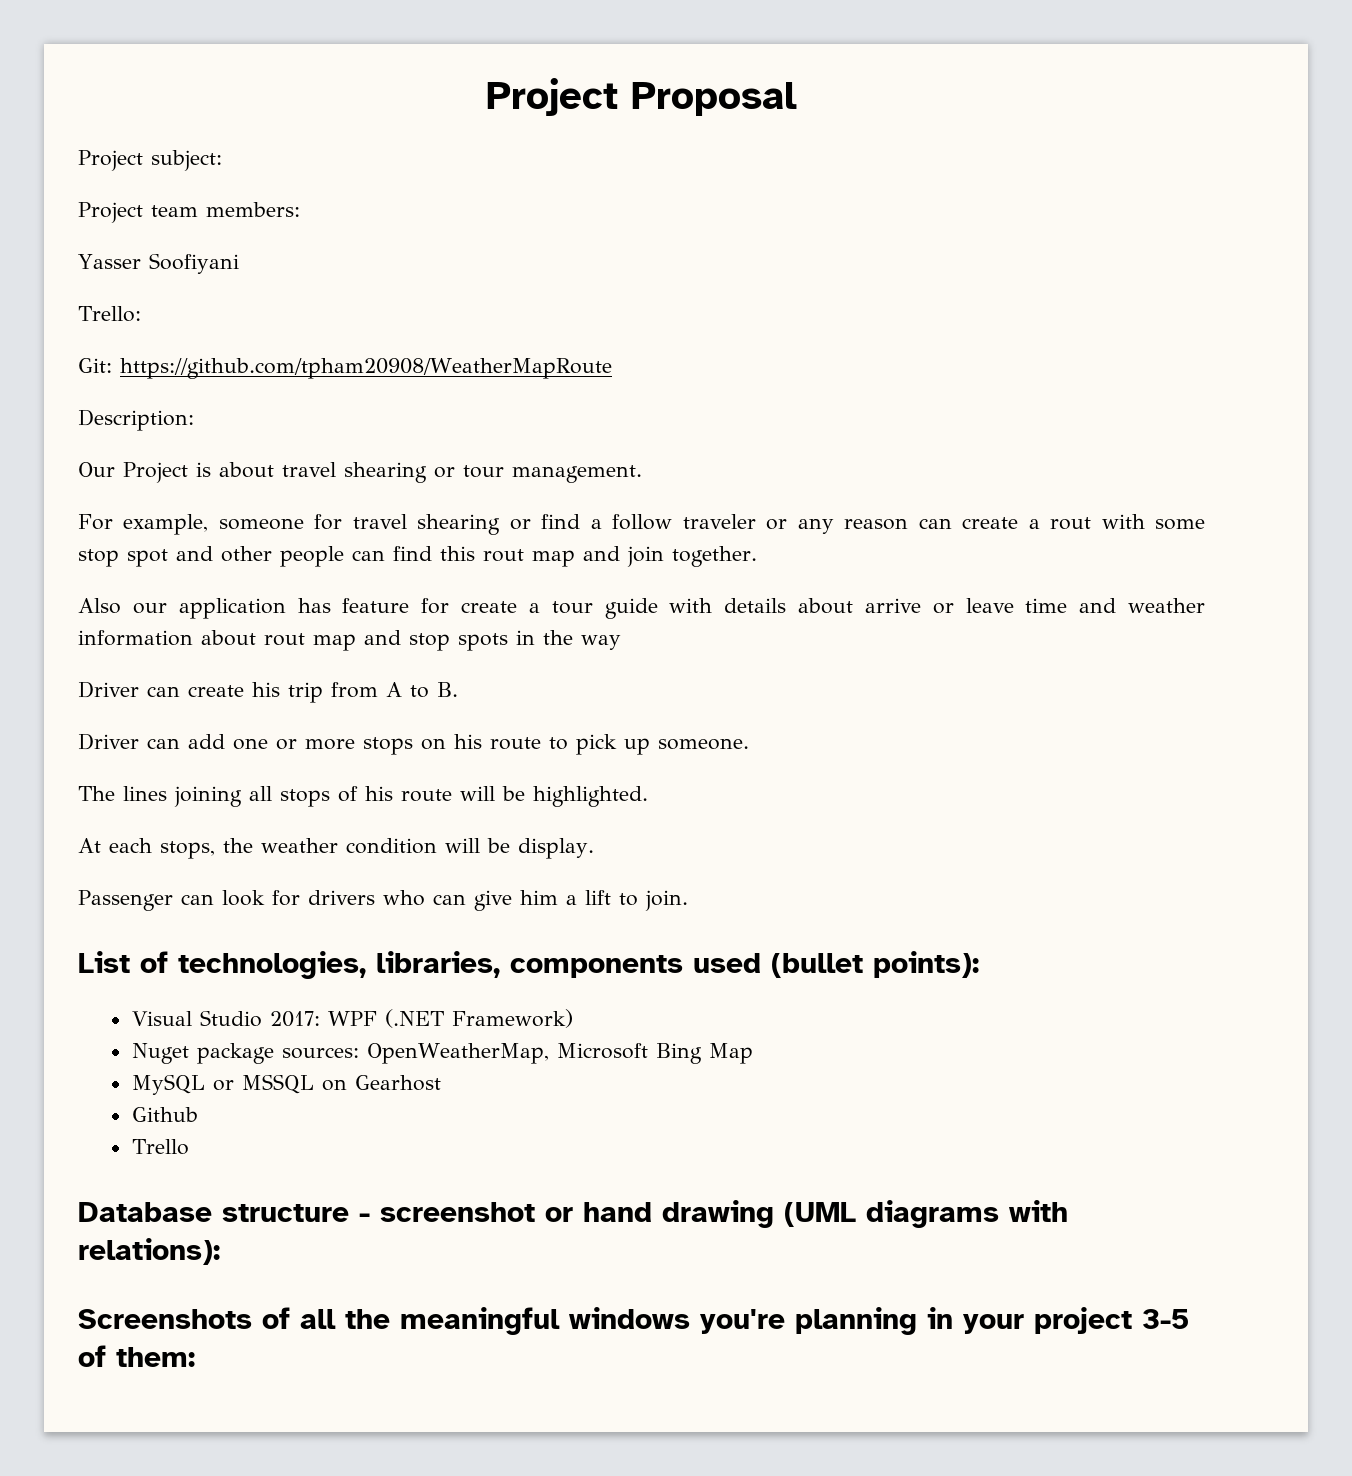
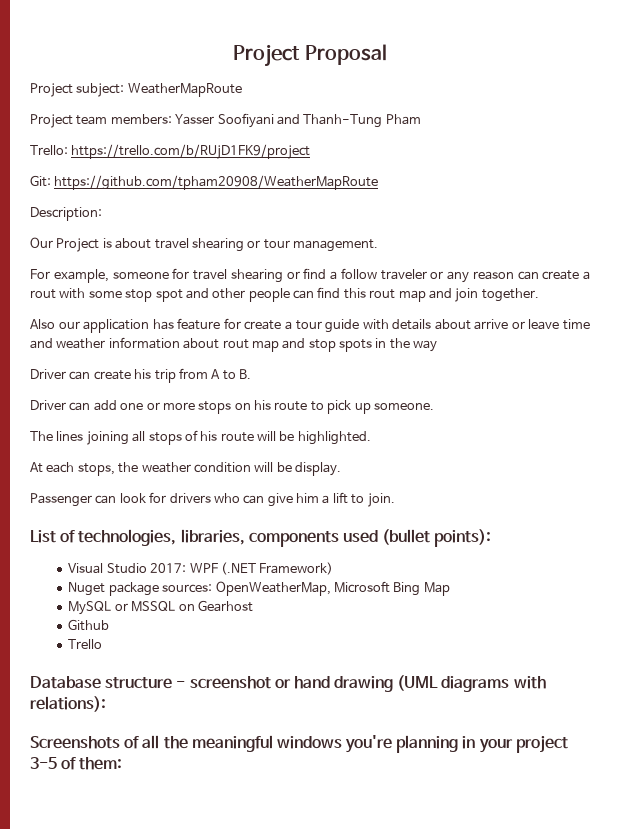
- Project subject:
+ Project subject: WeatherMapRoute
- Project team members:
- Yasser Soofiyani
+ Project team members: Yasser Soofiyani and Thanh-Tung Pham
- Trello:
+ Trello: https://trello.com/b/RUjD1FK9/project

